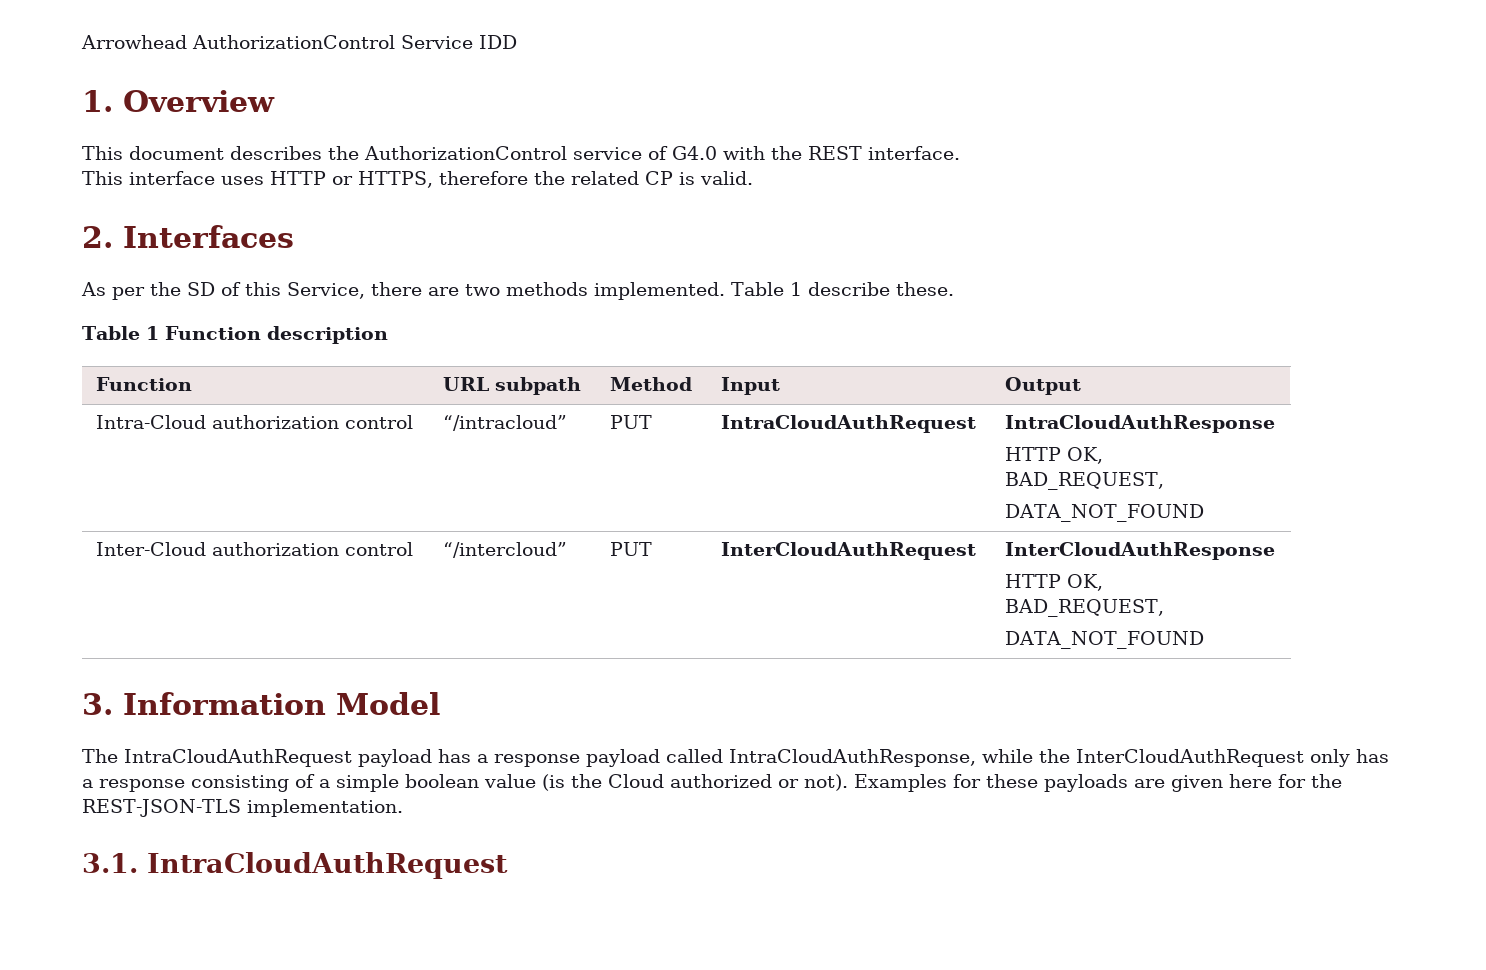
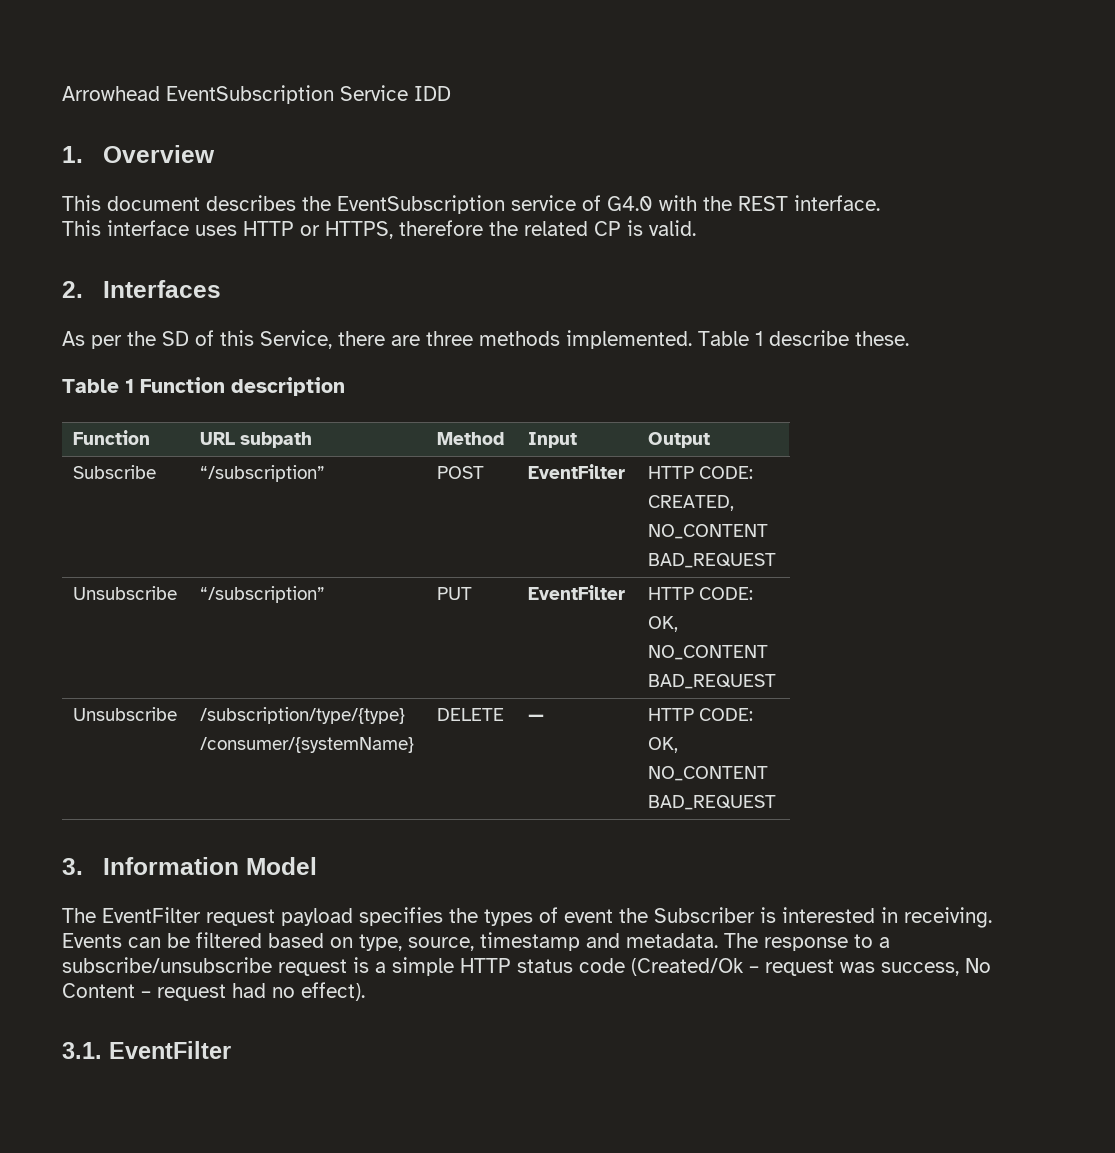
- Arrowhead AuthorizationControl Service IDD
+ Arrowhead EventSubscription Service IDD
- This document describes the AuthorizationControl service of G4.0 with the REST interface.
+ This document describes the EventSubscription service of G4.0 with the REST interface.
- As per the SD of this Service, there are two methods implemented.
+ As per the SD of this Service, there are three methods implemented.
- Intra-Cloud authorization control | “/intracloud” | PUT | IntraCloudAuthRequest | IntraCloudAuthResponse
- HTTP OK,
- BAD_REQUEST,
- DATA_NOT_FOUND
- Inter-Cloud authorization control | “/intercloud” | PUT | InterCloudAuthRequest | InterCloudAuthResponse
- HTTP OK,
- BAD_REQUEST,
- DATA_NOT_FOUND
+ Subscribe | “/subscription” | POST | EventFilter | HTTP CODE:
+ CREATED,
+ NO_CONTENT
+ BAD_REQUEST
+ Unsubscribe | “/subscription” | PUT | EventFilter | HTTP CODE:
+ OK,
+ NO_CONTENT
+ BAD_REQUEST
+ Unsubscribe | /subscription/type/{type}
+ /consumer/{systemName} | DELETE | — | HTTP CODE:
+ OK,
+ NO_CONTENT
+ BAD_REQUEST
- The IntraCloudAuthRequest payload has a response payload called IntraCloudAuthResponse, while the InterCloudAuthRequest only has a response consisting of a simple boolean value (is the Cloud authorized or not). Examples for these payloads are given here for the REST-JSON-TLS implementation.
+ The EventFilter request payload specifies the types of event the Subscriber is interested in receiving. Events can be filtered based on type, source, timestamp and metadata. The response to a subscribe/unsubscribe request is a simple HTTP status code (Created/Ok – request was success, No Content – request had no effect).
- 3.1. IntraCloudAuthRequest
+ 3.1. EventFilter

